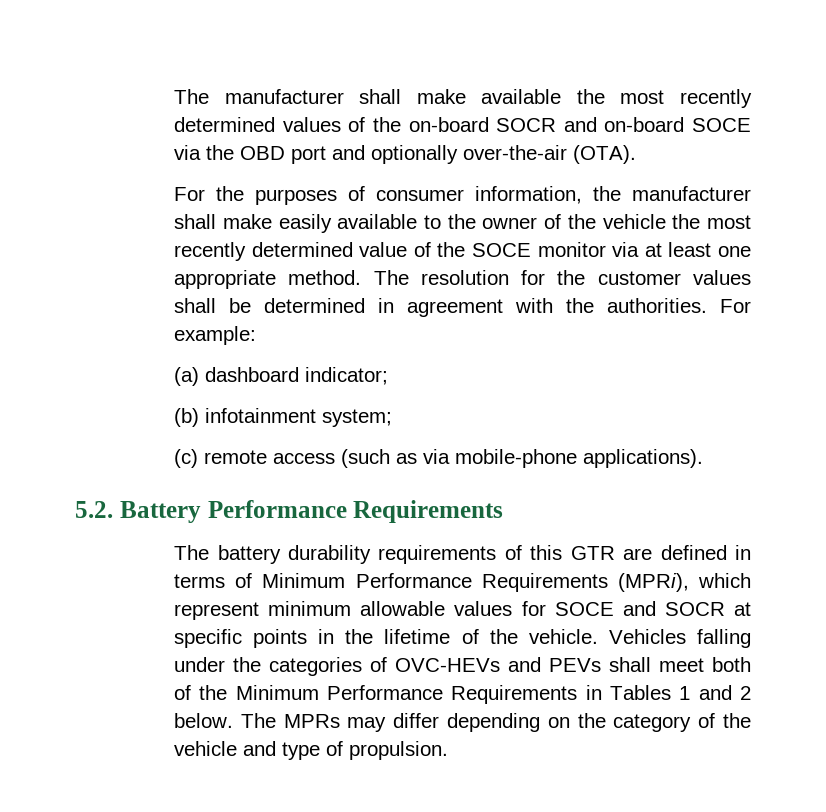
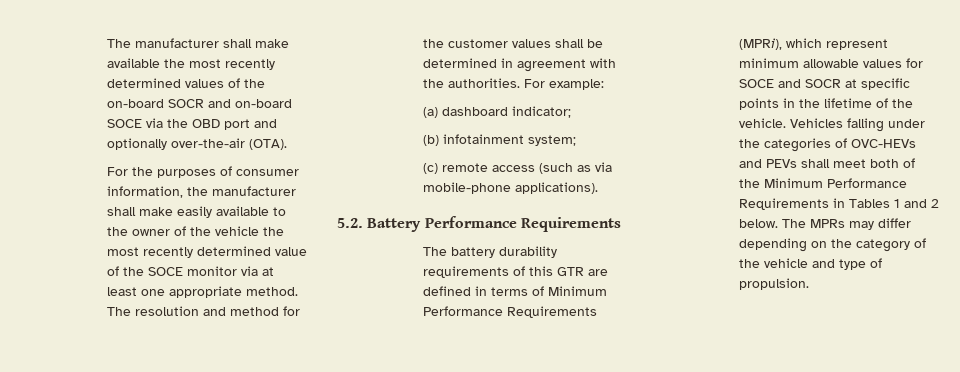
- The resolution for the customer values shall be determined in agreement with the authorities.
+ The resolution and method for the customer values shall be determined in agreement with the authorities.

